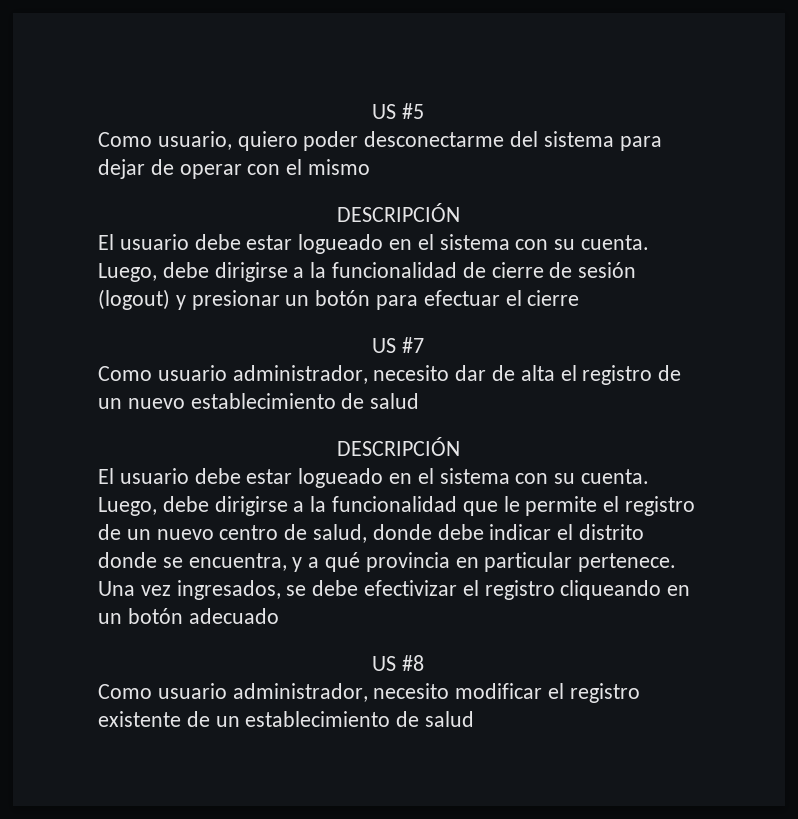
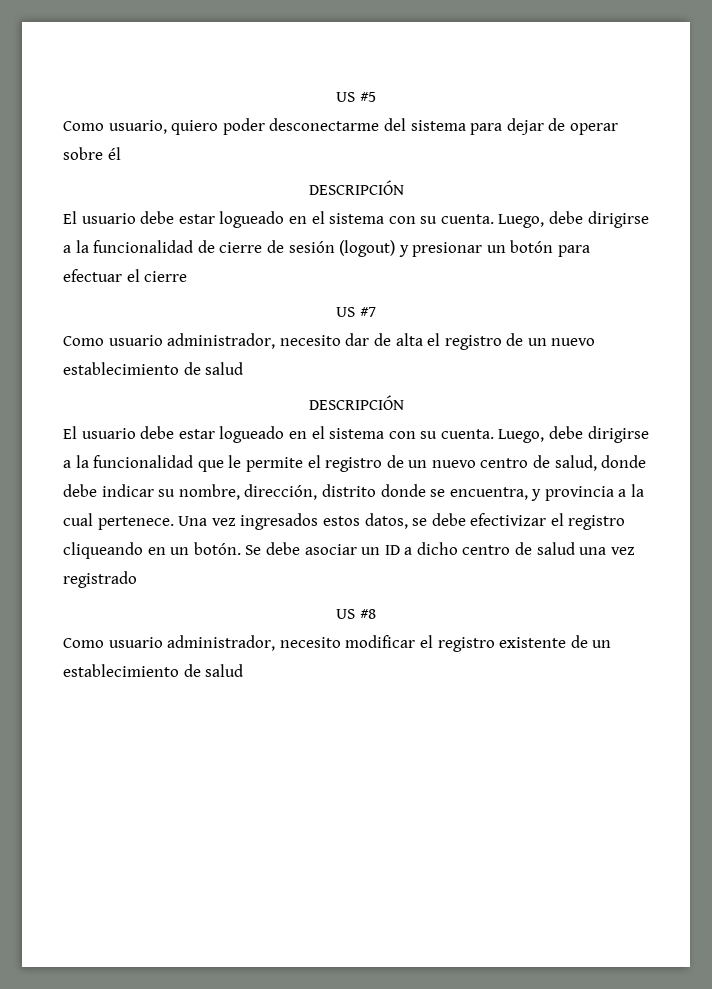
- Como usuario, quiero poder desconectarme del sistema para dejar de operar con el mismo
+ Como usuario, quiero poder desconectarme del sistema para dejar de operar sobre él
- Luego, debe dirigirse a la funcionalidad que le permite el registro de un nuevo centro de salud, donde debe indicar el distrito donde se encuentra, y a qué provincia en particular pertenece. Una vez ingresados, se debe efectivizar el registro cliqueando en un botón adecuado
+ Luego, debe dirigirse a la funcionalidad que le permite el registro de un nuevo centro de salud, donde debe indicar su nombre, dirección, distrito donde se encuentra, y provincia a la cual pertenece. Una vez ingresados estos datos, se debe efectivizar el registro cliqueando en un botón. Se debe asociar un ID a dicho centro de salud una vez registrado

